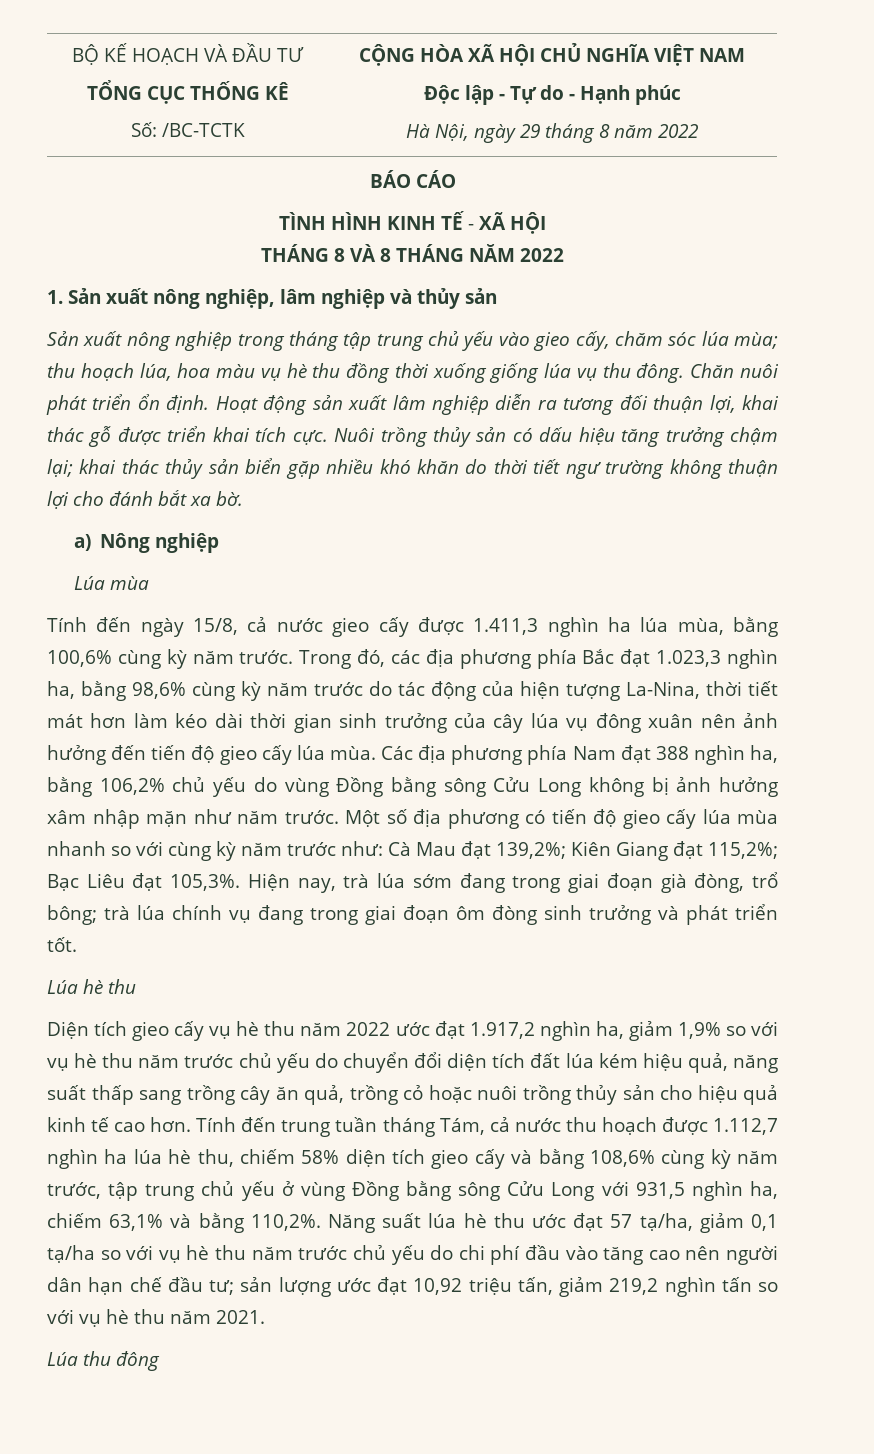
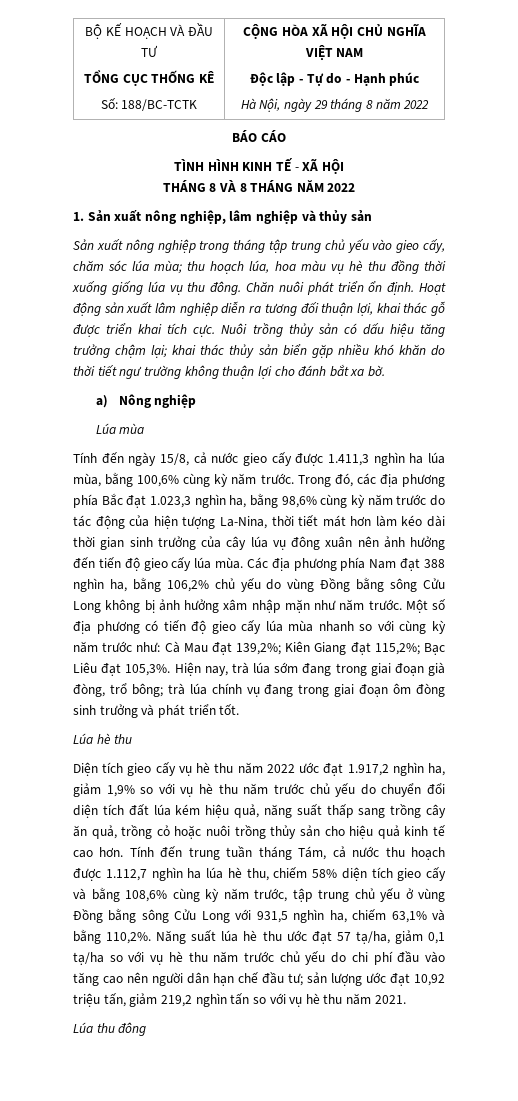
  BỘ KẾ HOẠCH VÀ ĐẦU TƯ
  TỔNG CỤC THỐNG KÊ
- Số: /BC-TCTK | CỘNG HÒA XÃ HỘI CHỦ NGHĨA VIỆT NAM
+ Số: 188/BC-TCTK | CỘNG HÒA XÃ HỘI CHỦ NGHĨA VIỆT NAM

